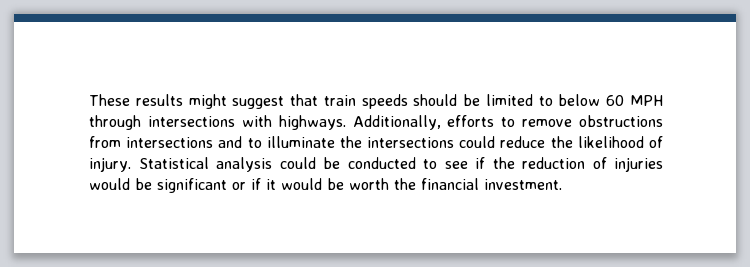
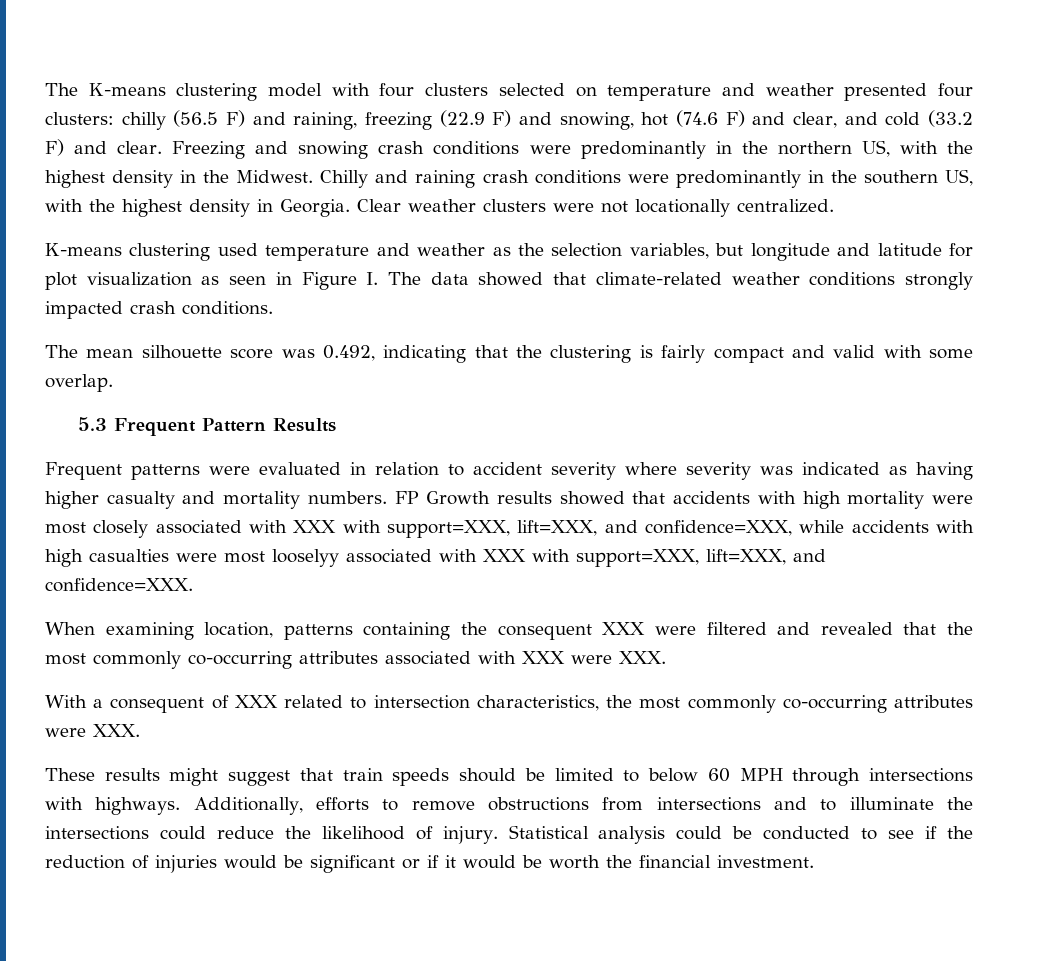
+ The K-means clustering model with four clusters selected on temperature and weather presented four clusters: chilly (56.5 F) and raining, freezing (22.9 F) and snowing, hot (74.6 F) and clear, and cold (33.2 F) and clear. Freezing and snowing crash conditions were predominantly in the northern US, with the highest density in the Midwest. Chilly and raining crash conditions were predominantly in the southern US, with the highest density in Georgia. Clear weather clusters were not locationally centralized.
+ K-means clustering used temperature and weather as the selection variables, but longitude and latitude for plot visualization as seen in Figure I. The data showed that climate-related weather conditions strongly impacted crash conditions.
+ The mean silhouette score was 0.492, indicating that the clustering is fairly compact and valid with some overlap.
+ 5.3 Frequent Pattern Results
+ Frequent patterns were evaluated in relation to accident severity where severity was indicated as having higher casualty and mortality numbers. FP Growth results showed that accidents with high mortality were most closely associated with XXX with support=XXX, lift=XXX, and confidence=XXX, while accidents with high casualties were most looselyy associated with XXX with support=XXX, lift=XXX, and confidence=XXX.
+ When examining location, patterns containing the consequent XXX were filtered and revealed that the most commonly co-occurring attributes associated with XXX were XXX.
+ With a consequent of XXX related to intersection characteristics, the most commonly co-occurring attributes were XXX.

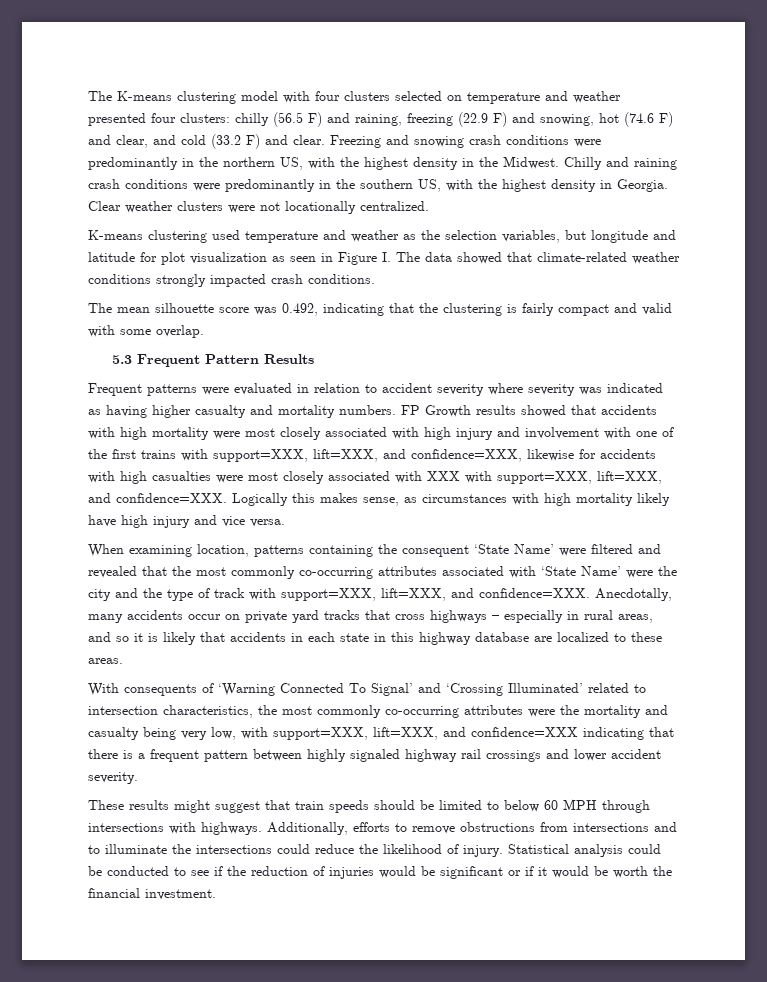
- FP Growth results showed that accidents with high mortality were most closely associated with XXX with support=XXX, lift=XXX, and confidence=XXX, while accidents with high casualties were most looselyy associated with XXX with support=XXX, lift=XXX, and confidence=XXX.
+ FP Growth results showed that accidents with high mortality were most closely associated with high injury and involvement with one of the first trains with support=XXX, lift=XXX, and confidence=XXX, likewise for accidents with high casualties were most closely associated with XXX with support=XXX, lift=XXX, and confidence=XXX. Logically this makes sense, as circumstances with high mortality likely have high injury and vice versa.
- When examining location, patterns containing the consequent XXX were filtered and revealed that the most commonly co-occurring attributes associated with XXX were XXX.
- With a consequent of XXX related to intersection characteristics, the most commonly co-occurring attributes were XXX.
+ When examining location, patterns containing the consequent ‘State Name’ were filtered and revealed that the most commonly co-occurring attributes associated with ‘State Name’ were the city and the type of track with support=XXX, lift=XXX, and confidence=XXX. Anecdotally, many accidents occur on private yard tracks that cross highways – especially in rural areas, and so it is likely that accidents in each state in this highway database are localized to these areas.
+ With consequents of ‘Warning Connected To Signal’ and ‘Crossing Illuminated’ related to intersection characteristics, the most commonly co-occurring attributes were the mortality and casualty being very low, with support=XXX, lift=XXX, and confidence=XXX indicating that there is a frequent pattern between highly signaled highway rail crossings and lower accident severity.

